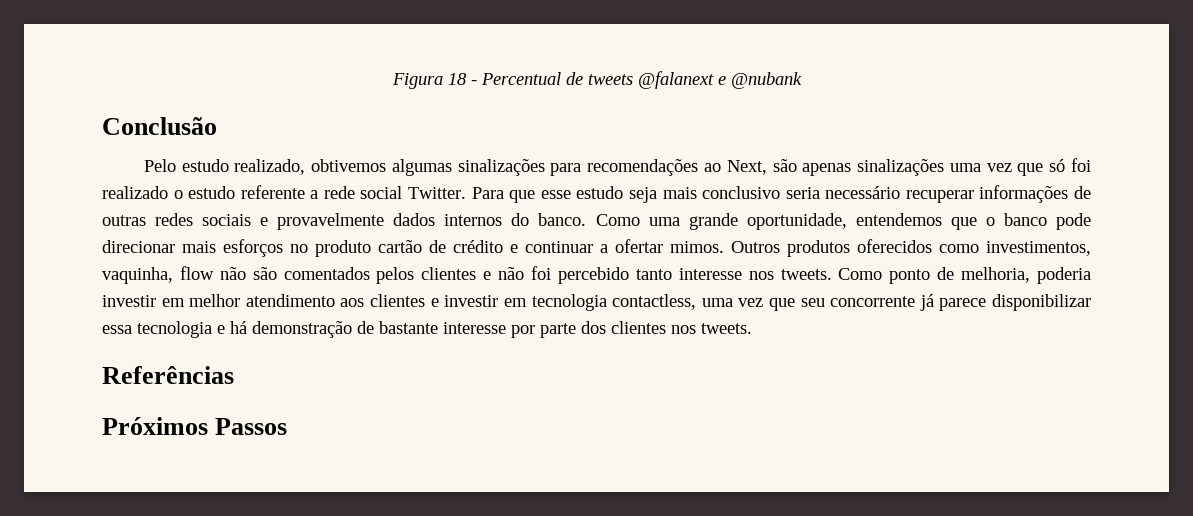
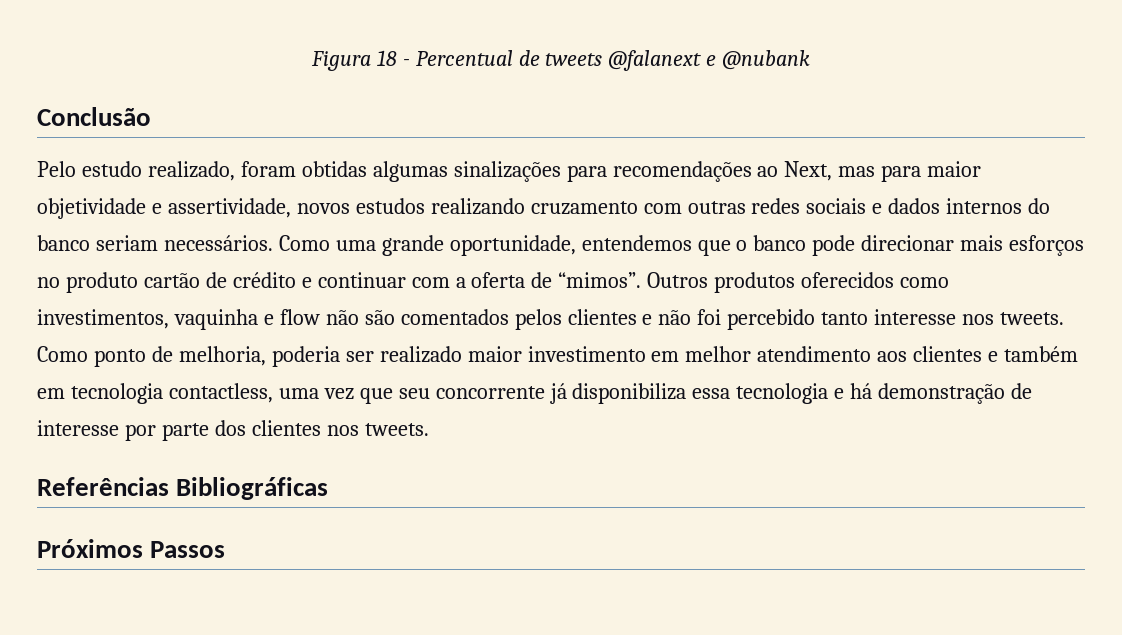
- Pelo estudo realizado, obtivemos algumas sinalizações para recomendações ao Next, são apenas sinalizações uma vez que só foi realizado o estudo referente a rede social Twitter. Para que esse estudo seja mais conclusivo seria necessário recuperar informações de outras redes sociais e provavelmente dados internos do banco.
+ Pelo estudo realizado, foram obtidas algumas sinalizações para recomendações ao Next, mas para maior objetividade e assertividade, novos estudos realizando cruzamento com outras redes sociais e dados internos do banco seriam necessários.
- Como uma grande oportunidade, entendemos que o banco pode direcionar mais esforços no produto cartão de crédito e continuar a ofertar mimos.
+ Como uma grande oportunidade, entendemos que o banco pode direcionar mais esforços no produto cartão de crédito e continuar com a oferta de “mimos”.
- Outros produtos oferecidos como investimentos, vaquinha, flow não são comentados pelos clientes e não foi percebido tanto interesse nos tweets.
+ Outros produtos oferecidos como investimentos, vaquinha e flow não são comentados pelos clientes e não foi percebido tanto interesse nos tweets.
- Como ponto de melhoria, poderia investir em melhor atendimento aos clientes e investir em tecnologia contactless, uma vez que seu concorrente já parece disponibilizar essa tecnologia e há demonstração de bastante interesse por parte dos clientes nos tweets.
+ Como ponto de melhoria, poderia ser realizado maior investimento em melhor atendimento aos clientes e também em tecnologia contactless, uma vez que seu concorrente já disponibiliza essa tecnologia e há demonstração de interesse por parte dos clientes nos tweets.
- Referências
+ Referências Bibliográficas

